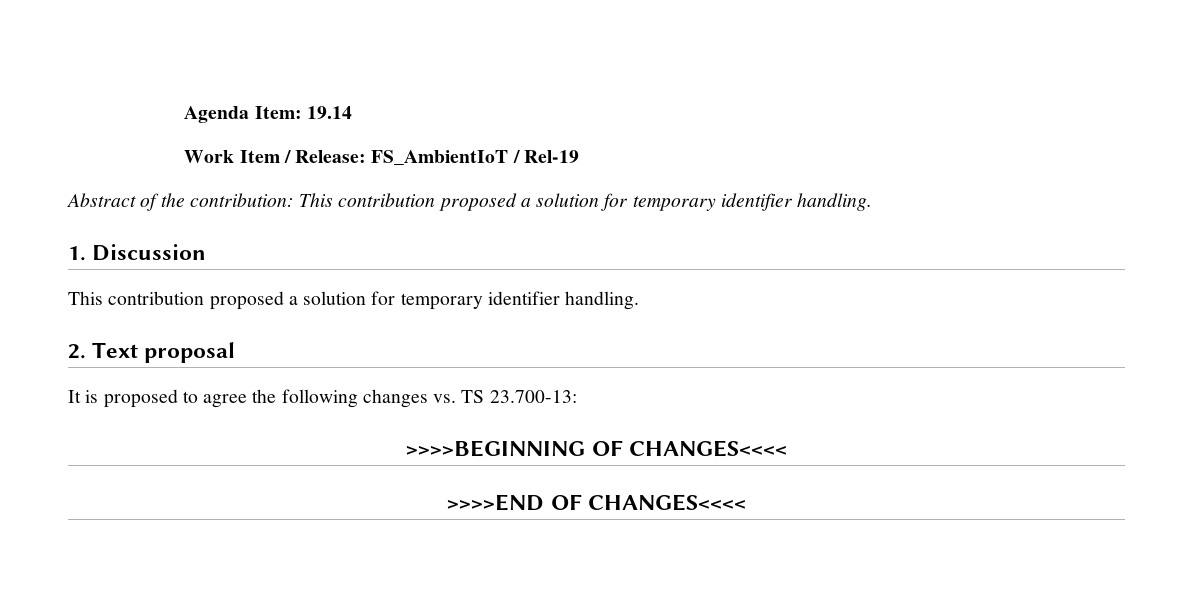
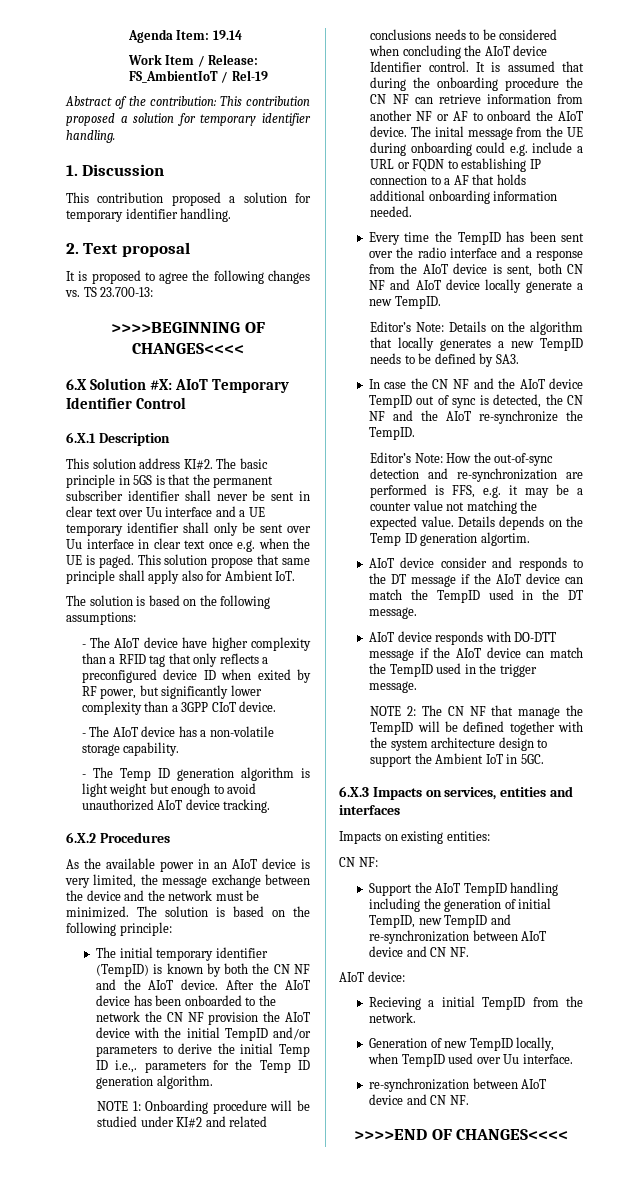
+ 6.X Solution #X: AIoT Temporary Identifier Control
+ 6.X.1 Description
+ This solution address KI#2. The basic principle in 5GS is that the permanent subscriber identifier shall never be sent in clear text over Uu interface and a UE temporary identifier shall only be sent over Uu interface in clear text once e.g. when the UE is paged. This solution propose that same principle shall apply also for Ambient IoT.
+ The solution is based on the following assumptions:
+ - The AIoT device have higher complexity than a RFID tag that only reflects a preconfigured device ID when exited by RF power, but significantly lower complexity than a 3GPP CIoT device.
+ - The AIoT device has a non-volatile storage capability.
+ - The Temp ID generation algorithm is light weight but enough to avoid unauthorized AIoT device tracking.
+ 6.X.2 Procedures
+ As the available power in an AIoT device is very limited, the message exchange between the device and the network must be minimized. The solution is based on the following principle:
+ The initial temporary identifier (TempID) is known by both the CN NF and the AIoT device. After the AIoT device has been onboarded to the network the CN NF provision the AIoT device with the initial TempID and/or parameters to derive the initial Temp ID i.e.,. parameters for the Temp ID generation algorithm.
+ NOTE 1: Onboarding procedure will be studied under KI#2 and related conclusions needs to be considered when concluding the AIoT device Identifier control. It is assumed that during the onboarding procedure the CN NF can retrieve information from another NF or AF to onboard the AIoT device. The inital message from the UE during onboarding could e.g. include a URL or FQDN to establishing IP connection to a AF that holds additional onboarding information needed.
+ Every time the TempID has been sent over the radio interface and a response from the AIoT device is sent, both CN NF and AIoT device locally generate a new TempID.
+ Editor’s Note: Details on the algorithm that locally generates a new TempID needs to be defined by SA3.
+ In case the CN NF and the AIoT device TempID out of sync is detected, the CN NF and the AIoT re-synchronize the TempID.
+ Editor’s Note: How the out-of-sync detection and re-synchronization are performed is FFS, e.g. it may be a counter value not matching the expected value. Details depends on the Temp ID generation algortim.
+ AIoT device consider and responds to the DT message if the AIoT device can match the TempID used in the DT message.
+ AIoT device responds with DO-DTT message if the AIoT device can match the TempID used in the trigger message.
+ NOTE 2: The CN NF that manage the TempID will be defined together with the system architecture design to support the Ambient IoT in 5GC.
+ 6.X.3 Impacts on services, entities and interfaces
+ Impacts on existing entities:
+ CN NF:
+ Support the AIoT TempID handling including the generation of initial TempID, new TempID and re-synchronization between AIoT device and CN NF.
+ AIoT device:
+ Recieving a initial TempID from the network.
+ Generation of new TempID locally, when TempID used over Uu interface.
+ re-synchronization between AIoT device and CN NF.

